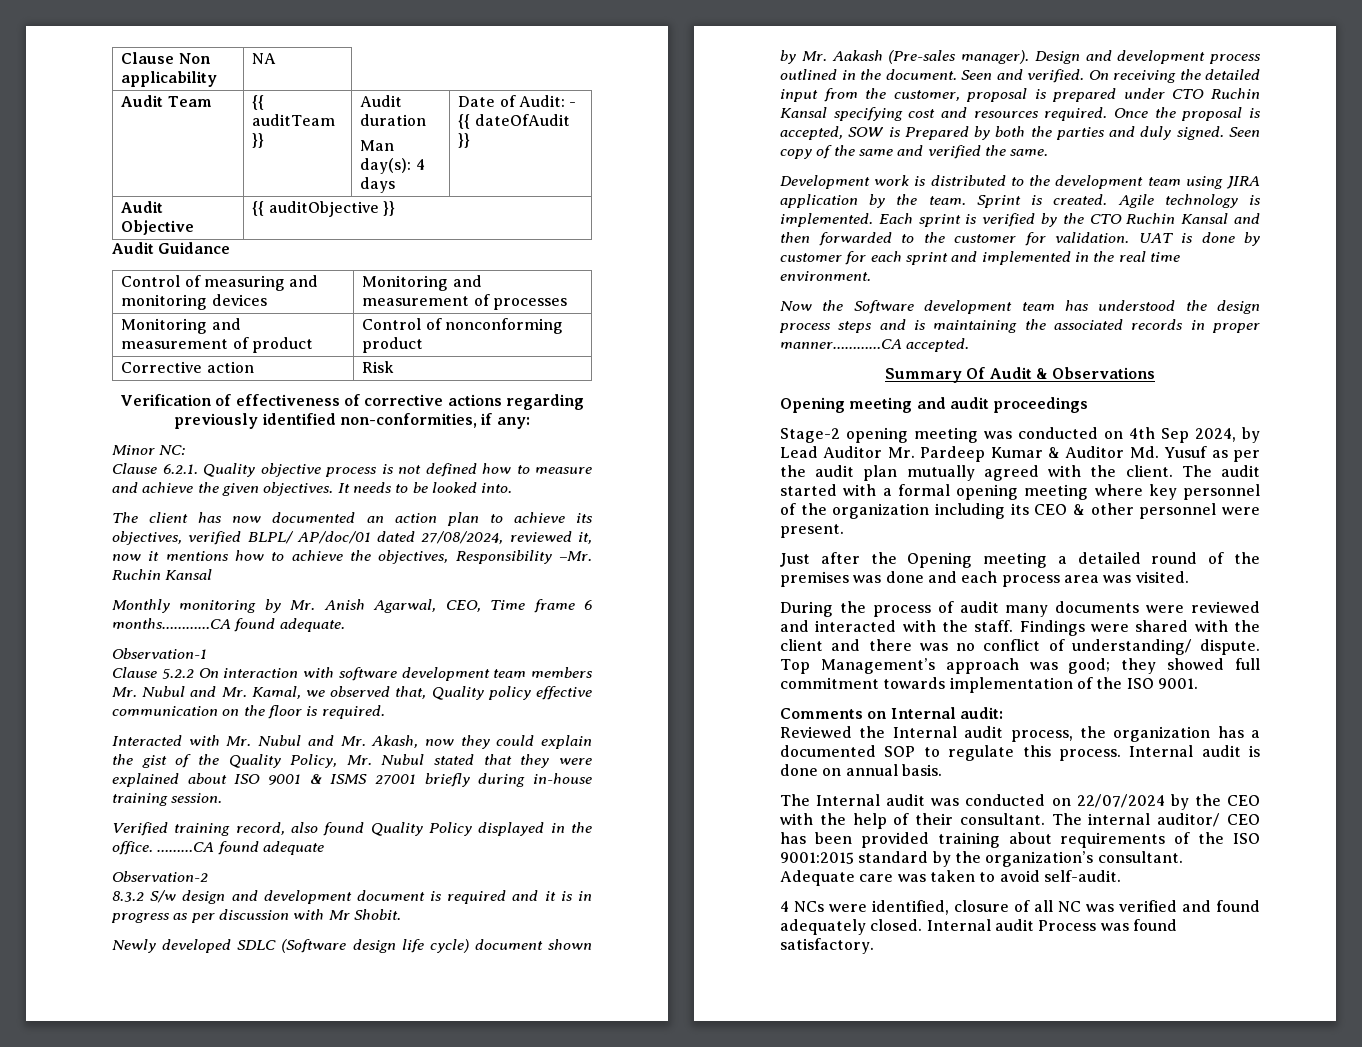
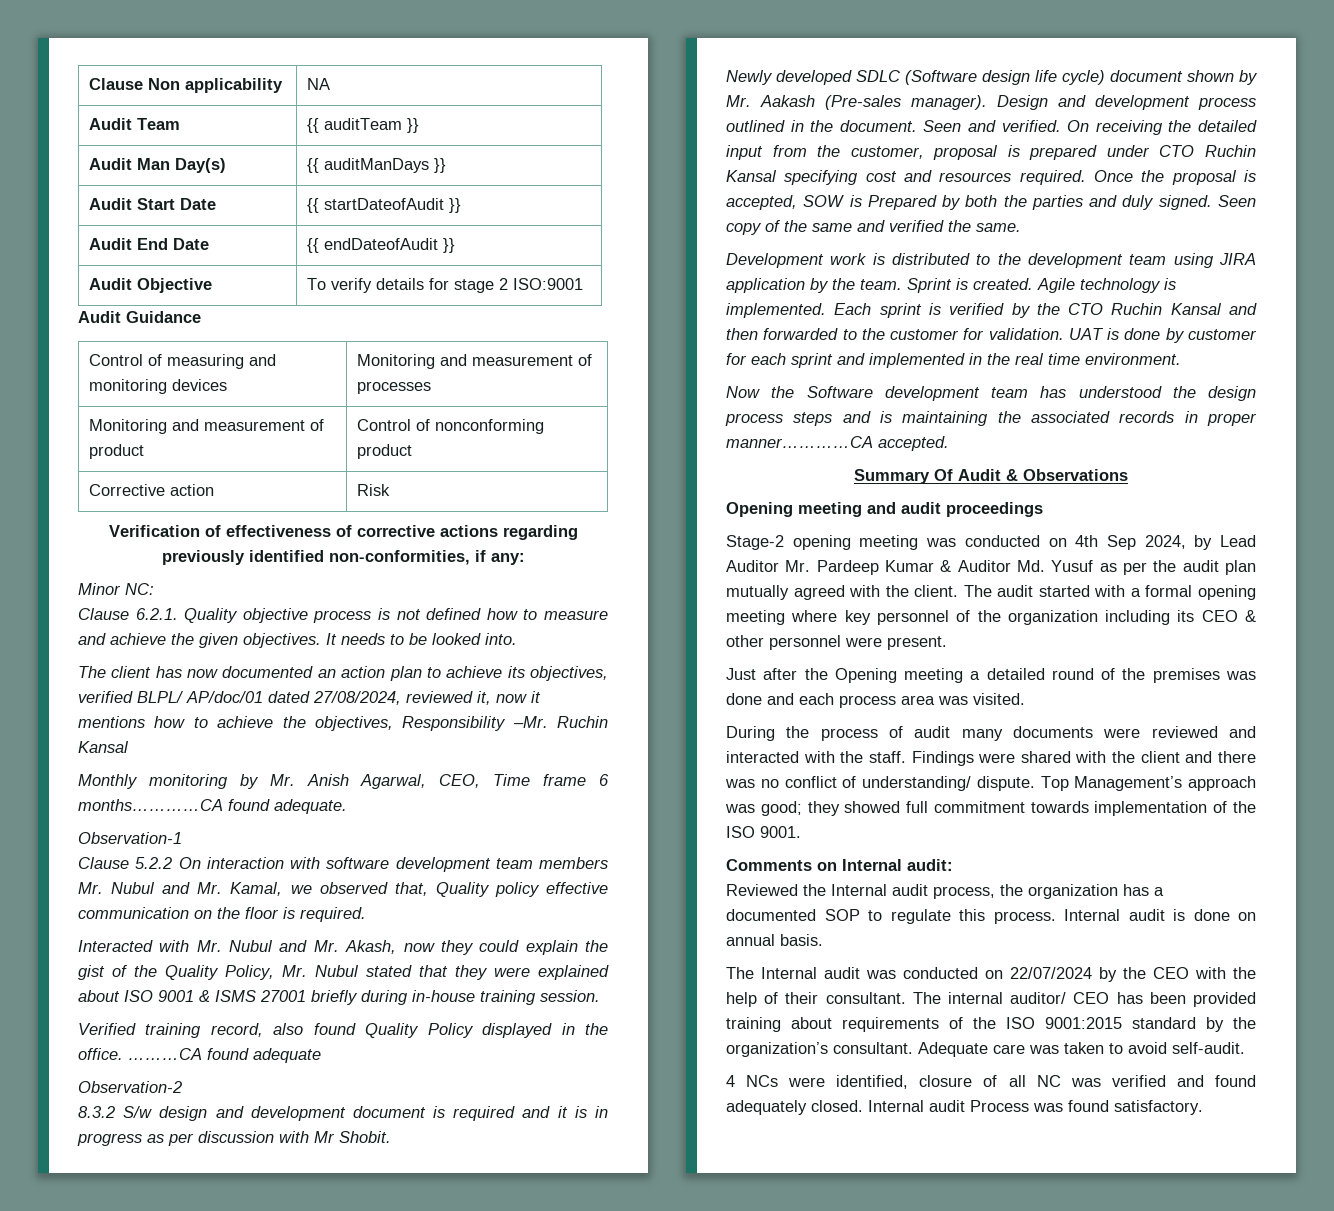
- Audit Team | {{ auditTeam }} | Audit duration
- Man day(s): 4 days | Date of Audit: - {{ dateOfAudit }}
- Audit Objective | {{ auditObjective }}
+ Audit Team | {{ auditTeam }}
+ Audit Man Day(s) | {{ auditManDays }}
+ Audit Start Date | {{ startDateofAudit }}
+ Audit End Date | {{ endDateofAudit }}
+ Audit Objective | To verify details for stage 2 ISO:9001

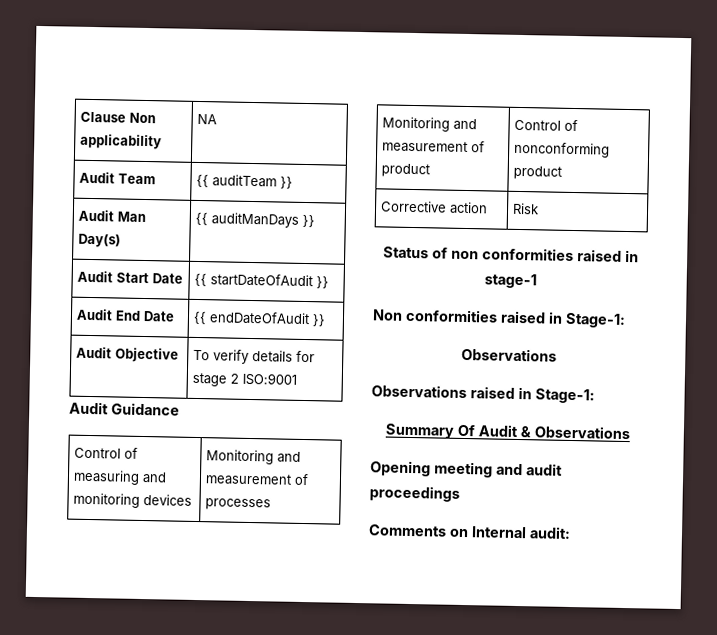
- Audit Start Date | {{ startDateofAudit }}
+ Audit Start Date | {{ startDateOfAudit }}
- Audit End Date | {{ endDateofAudit }}
+ Audit End Date | {{ endDateOfAudit }}
- Verification of effectiveness of corrective actions regarding previously identified non-conformities, if any:
- Minor NC:
- Clause 6.2.1. Quality objective process is not defined how to measure and achieve the given objectives. It needs to be looked into.
- The client has now documented an action plan to achieve its objectives, verified BLPL/ AP/doc/01 dated 27/08/2024, reviewed it, now it mentions how to achieve the objectives, Responsibility –Mr. Ruchin Kansal
- Monthly monitoring by Mr. Anish Agarwal, CEO, Time frame 6 months…………CA found adequate.
- Observation-1
- Clause 5.2.2 On interaction with software development team members Mr. Nubul and Mr. Kamal, we observed that, Quality policy effective communication on the floor is required.
- Interacted with Mr. Nubul and Mr. Akash, now they could explain the gist of the Quality Policy, Mr. Nubul stated that they were explained about ISO 9001 & ISMS 27001 briefly during in-house training session.
- Verified training record, also found Quality Policy displayed in the office. ………CA found adequate
- Observation-2
- 8.3.2 S/w design and development document is required and it is in progress as per discussion with Mr Shobit.
- Newly developed SDLC (Software design life cycle) document shown by Mr. Aakash (Pre-sales manager). Design and development process outlined in the document. Seen and verified. On receiving the detailed input from the customer, proposal is prepared under CTO Ruchin Kansal specifying cost and resources required. Once the proposal is accepted, SOW is Prepared by both the parties and duly signed. Seen copy of the same and verified the same.
- Development work is distributed to the development team using JIRA application by the team. Sprint is created. Agile technology is implemented. Each sprint is verified by the CTO Ruchin Kansal and then forwarded to the customer for validation. UAT is done by customer for each sprint and implemented in the real time environment.
- Now the Software development team has understood the design process steps and is maintaining the associated records in proper manner…………CA accepted.
+ Status of non conformities raised in stage-1
+ Non conformities raised in Stage-1:
+ Observations
+ Observations raised in Stage-1:
- Stage-2 opening meeting was conducted on 4th Sep 2024, by Lead Auditor Mr. Pardeep Kumar & Auditor Md. Yusuf as per the audit plan mutually agreed with the client. The audit started with a formal opening meeting where key personnel of the organization including its CEO & other personnel were present.
- Just after the Opening meeting a detailed round of the premises was done and each process area was visited.
- During the process of audit many documents were reviewed and interacted with the staff. Findings were shared with the client and there was no conflict of understanding/ dispute. Top Management’s approach was good; they showed full commitment towards implementation of the ISO 9001.
  Comments on Internal audit:
- Reviewed the Internal audit process, the organization has a documented SOP to regulate this process. Internal audit is done on annual basis.
- The Internal audit was conducted on 22/07/2024 by the CEO with the help of their consultant. The internal auditor/ CEO has been provided training about requirements of the ISO 9001:2015 standard by the organization’s consultant. Adequate care was taken to avoid self-audit.
- 4 NCs were identified, closure of all NC was verified and found adequately closed. Internal audit Process was found satisfactory.

